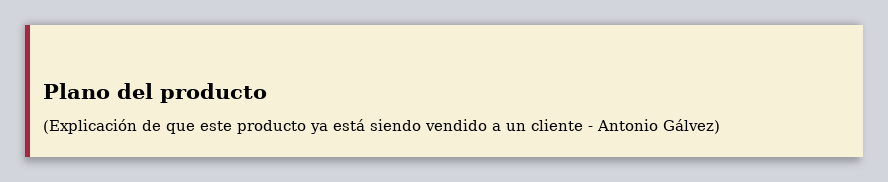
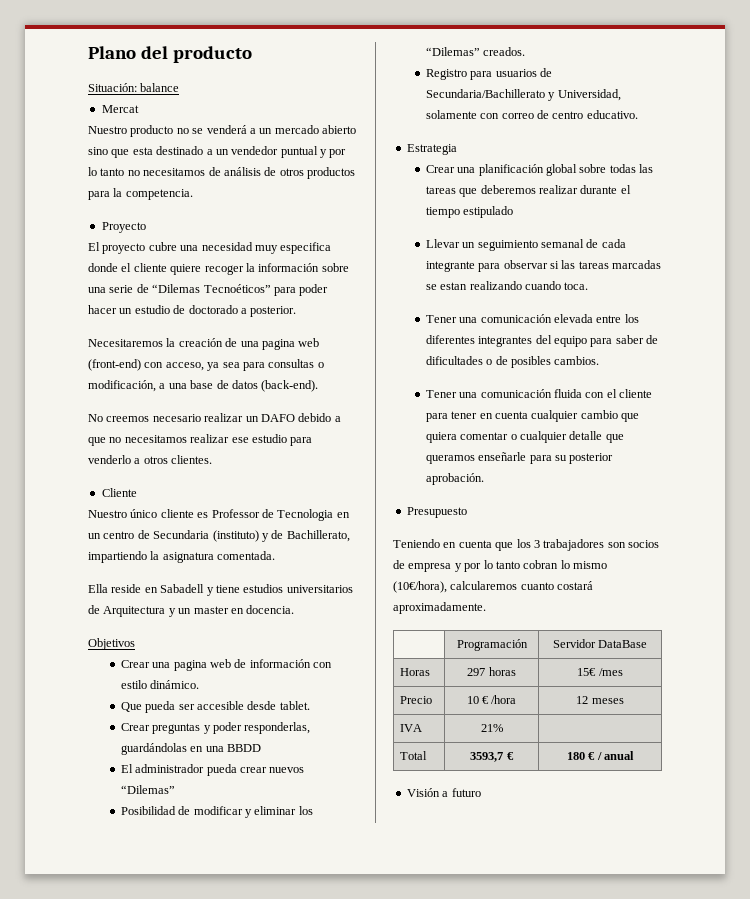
- (Explicación de que este producto ya está siendo vendido a un cliente - Antonio Gálvez)
+ Situación: balance
+ Mercat
+ Nuestro producto no se venderá a un mercado abierto sino que esta destinado a un vendedor puntual y por lo tanto no necesitamos de análisis de otros productos para la competencia.
+ Proyecto
+ El proyecto cubre una necesidad muy especifica donde el cliente quiere recoger la información sobre una serie de “Dilemas Tecnoéticos” para poder hacer un estudio de doctorado a posterior.
+ Necesitaremos la creación de una pagina web (front-end) con acceso, ya sea para consultas o modificación, a una base de datos (back-end).
+ No creemos necesario realizar un DAFO debido a que no necesitamos realizar ese estudio para venderlo a otros clientes.
+ Cliente
+ Nuestro único cliente es Professor de Tecnologia en un centro de Secundaria (instituto) y de Bachillerato, impartiendo la asignatura comentada.
+ Ella reside en Sabadell y tiene estudios universitarios de Arquitectura y un master en docencia.
+ Objetivos
+ Crear una pagina web de información con estilo dinámico.
+ Que pueda ser accesible desde tablet.
+ Crear preguntas y poder responderlas, guardándolas en una BBDD
+ El administrador pueda crear nuevos “Dilemas”
+ Posibilidad de modificar y eliminar los “Dilemas” creados.
+ Registro para usuarios de Secundaria/Bachillerato y Universidad, solamente con correo de centro educativo.
+ Estrategia
+ Crear una planificación global sobre todas las tareas que deberemos realizar durante el tiempo estipulado
+ Llevar un seguimiento semanal de cada integrante para observar si las tareas marcadas se estan realizando cuando toca.
+ Tener una comunicación elevada entre los diferentes integrantes del equipo para saber de dificultades o de posibles cambios.
+ Tener una comunicación fluida con el cliente para tener en cuenta cualquier cambio que quiera comentar o cualquier detalle que queramos enseñarle para su posterior aprobación.
+ Presupuesto
+ Teniendo en cuenta que los 3 trabajadores son socios de empresa y por lo tanto cobran lo mismo (10€/hora), calcularemos cuanto costará aproximadamente.
+ | Programación | Servidor DataBase
+ Horas | 297 horas | 15€ /mes
+ Precio | 10 € /hora | 12 meses
+ IVA | 21% |
+ Total | 3593,7 € | 180 € / anual
+ Visión a futuro

